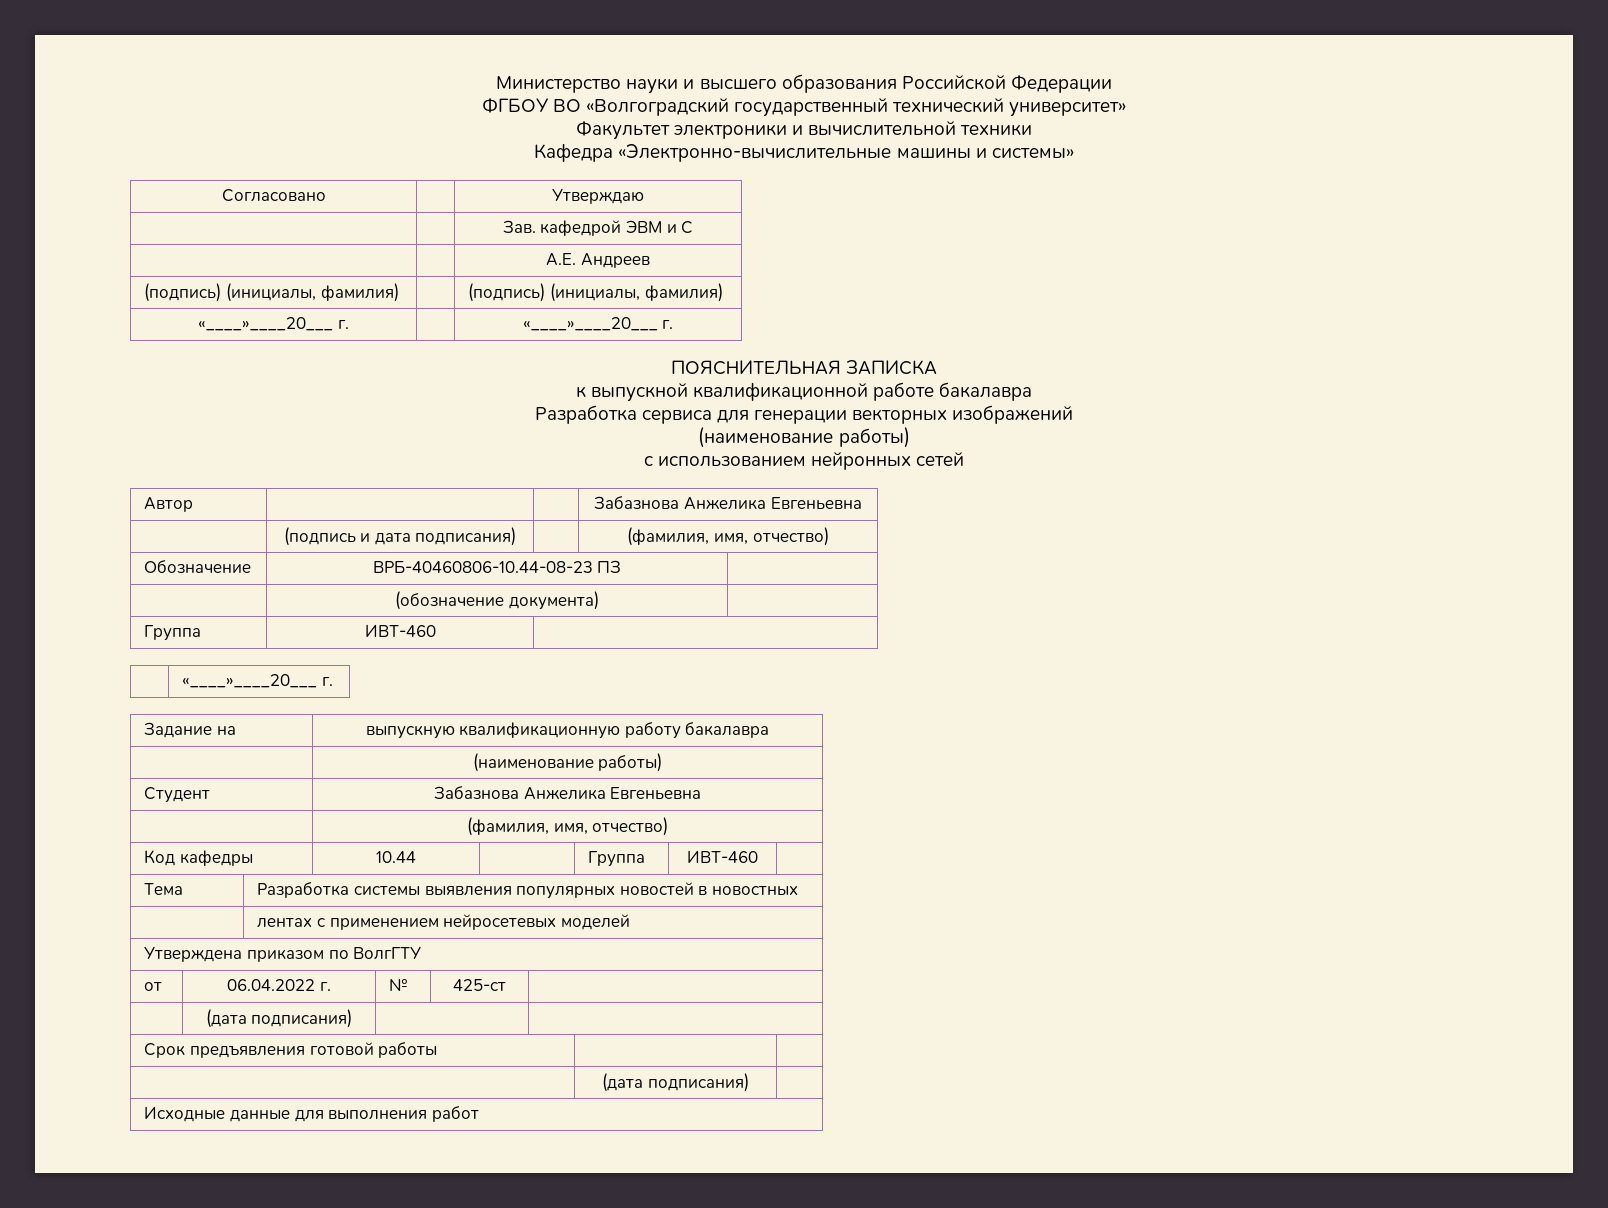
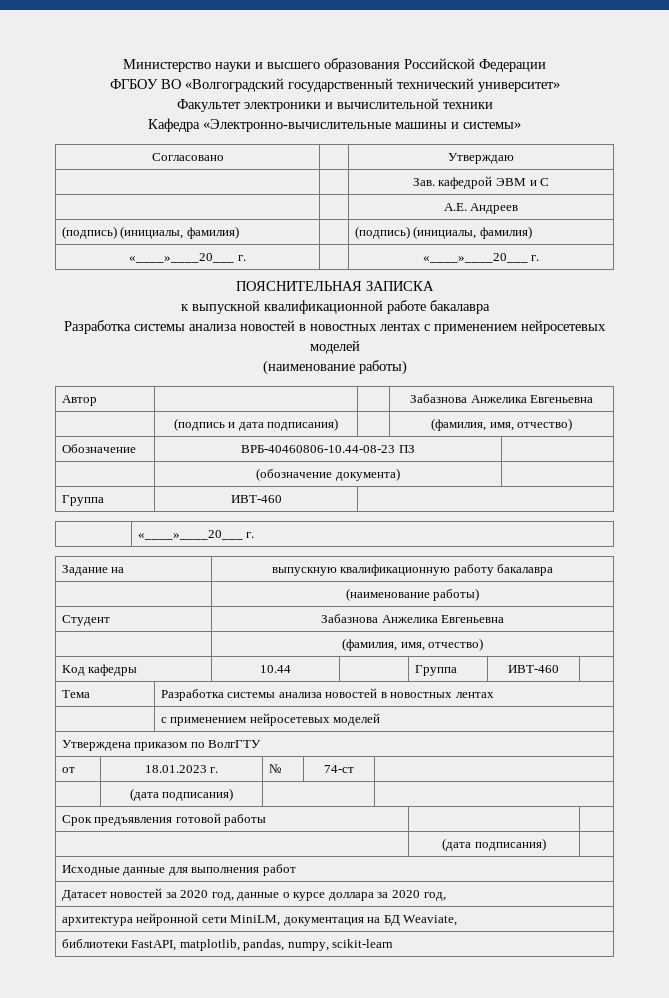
- Разработка сервиса для генерации векторных изображений
+ Разработка системы анализа новостей в новостных лентах с применением нейросетевых моделей
  (наименование работы)
- с использованием нейронных сетей
- Тема | Разработка системы выявления популярных новостей в новостных
- | лентах с применением нейросетевых моделей
+ Тема | Разработка системы анализа новостей в новостных лентах
+ | с применением нейросетевых моделей
- от | 06.04.2022 г. | № | 425-ст |
+ от | 18.01.2023 г. | № | 74-ст |
+ Датасет новостей за 2020 год, данные о курсе доллара за 2020 год,
+ архитектура нейронной сети MiniLM, документация на БД Weaviate,
+ библиотеки FastAPI, matplotlib, pandas, numpy, scikit-learn

